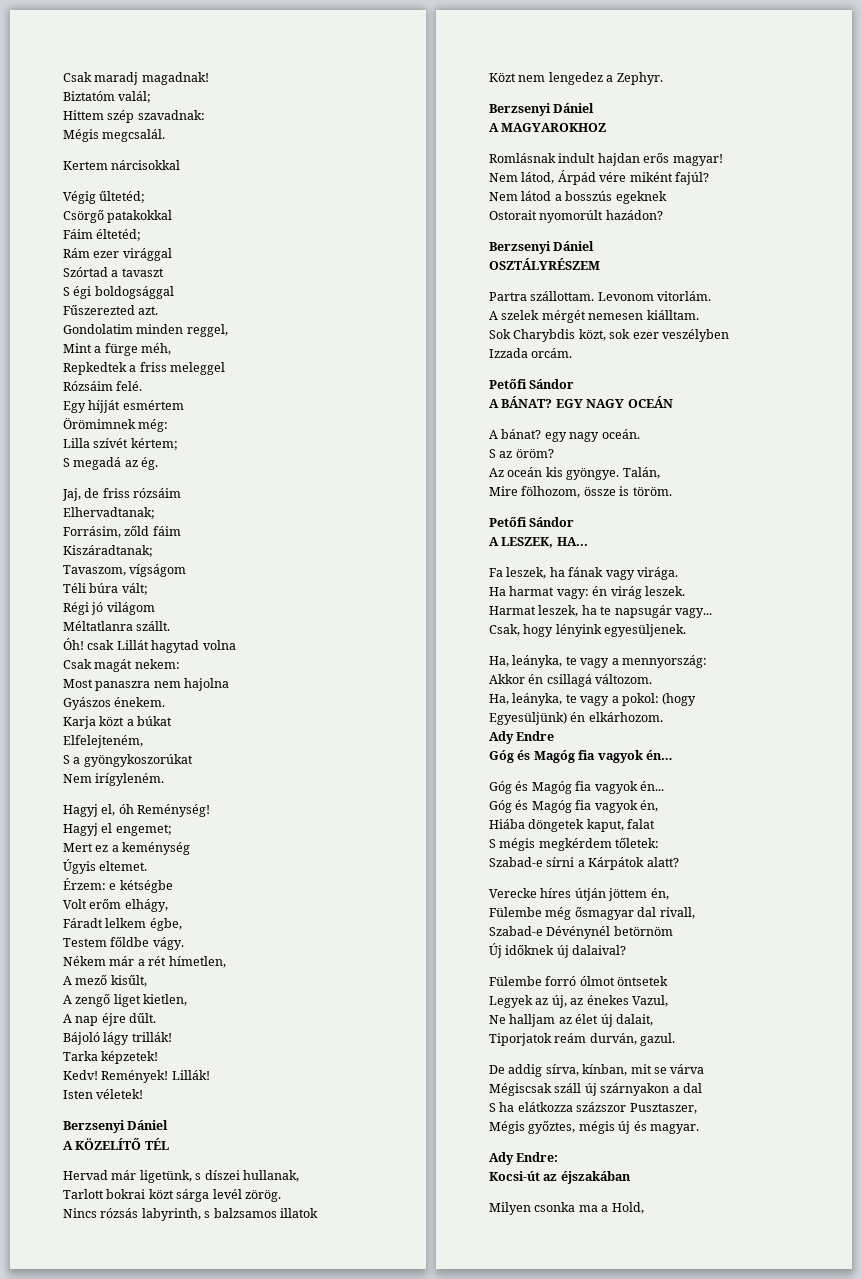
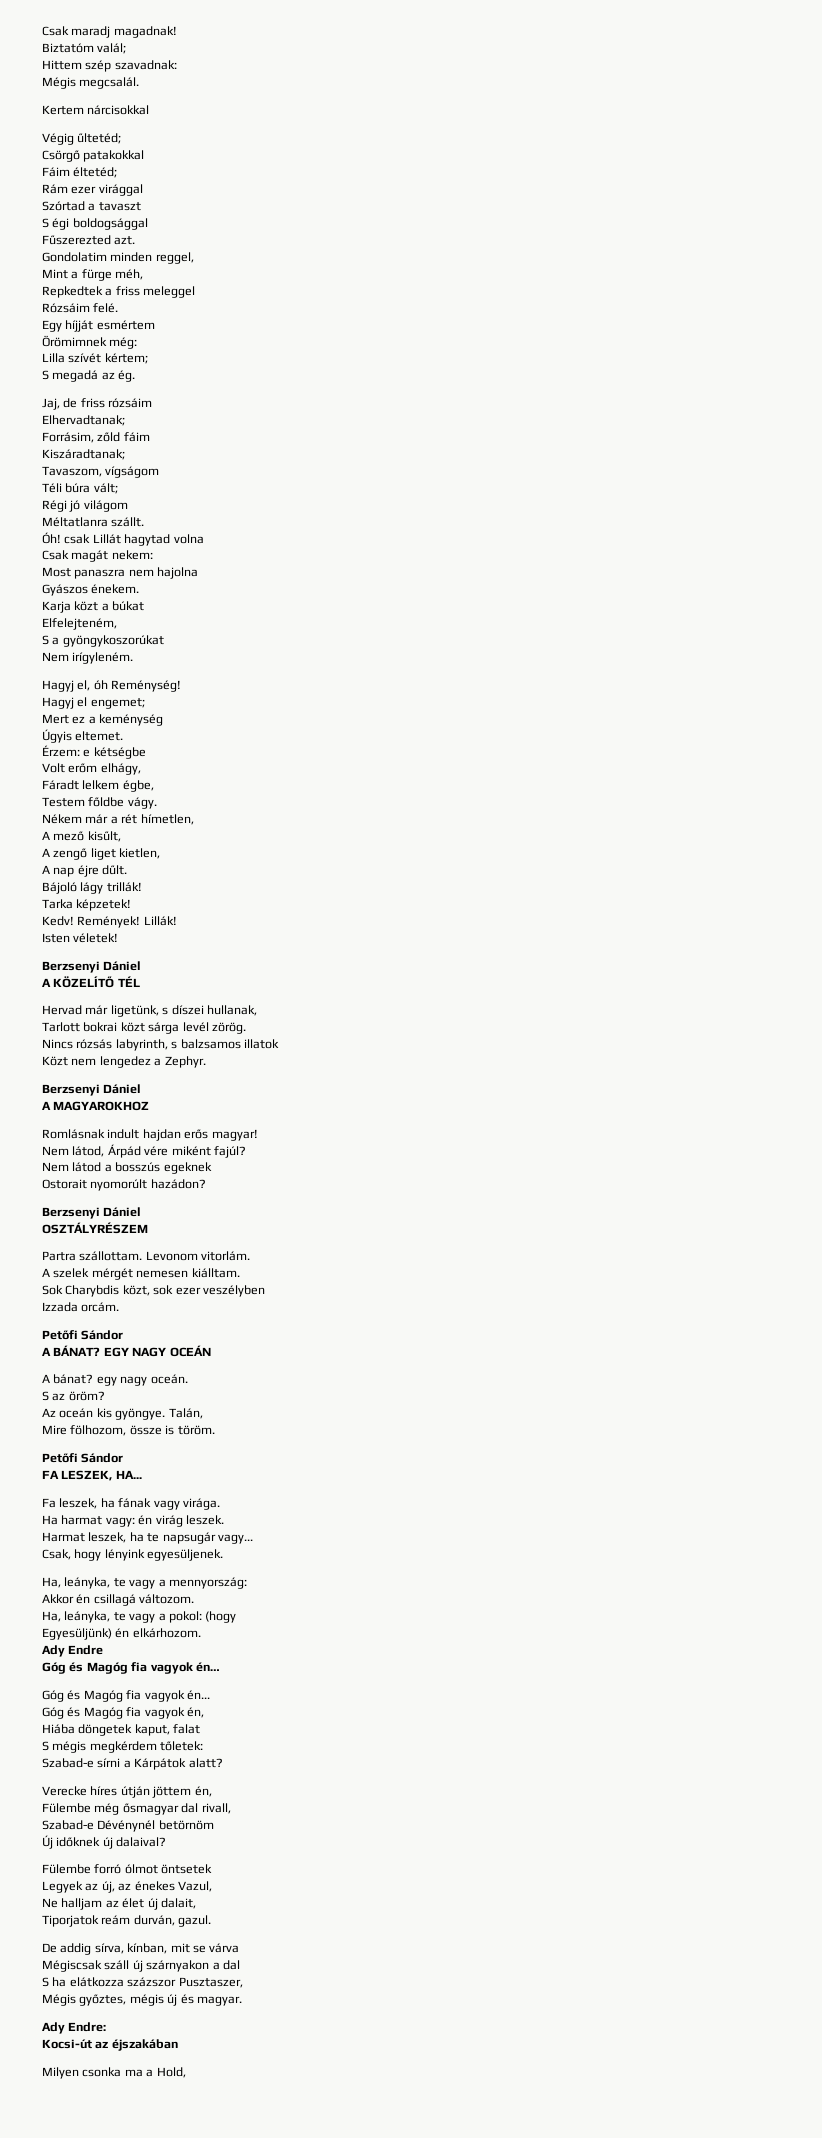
- A LESZEK, HA...
+ FA LESZEK, HA...

